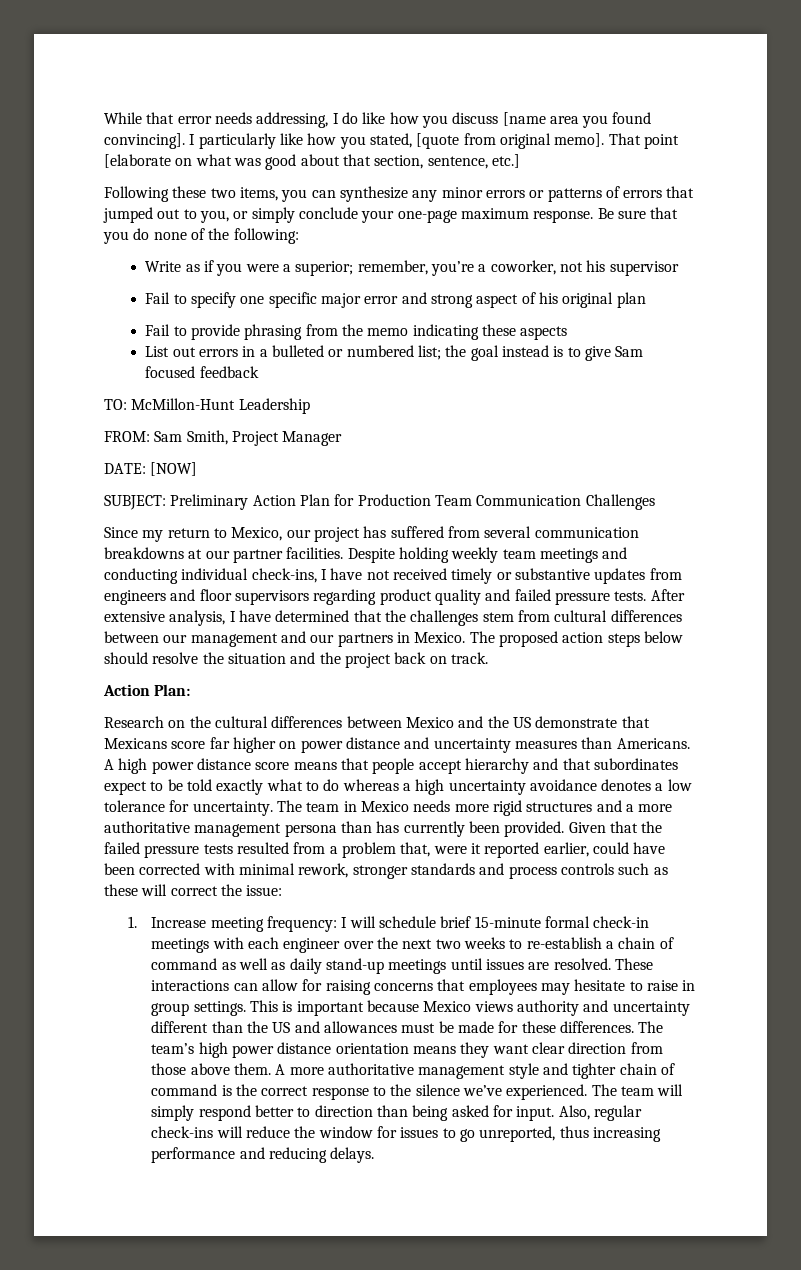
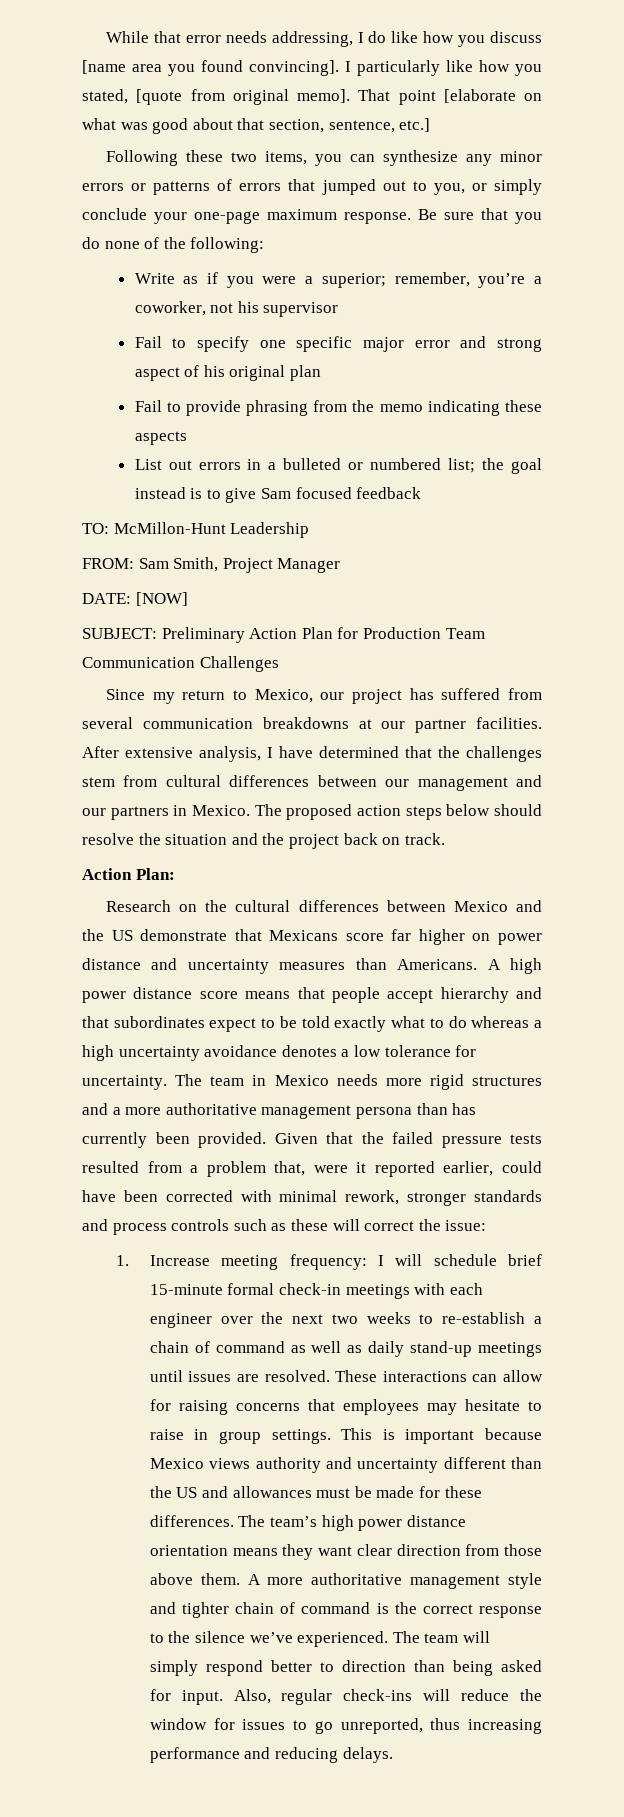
- Despite holding weekly team meetings and conducting individual check-ins, I have not received timely or substantive updates from engineers and floor supervisors regarding product quality and failed pressure tests.

